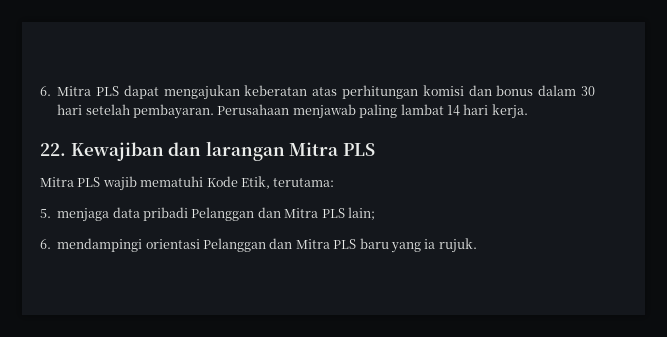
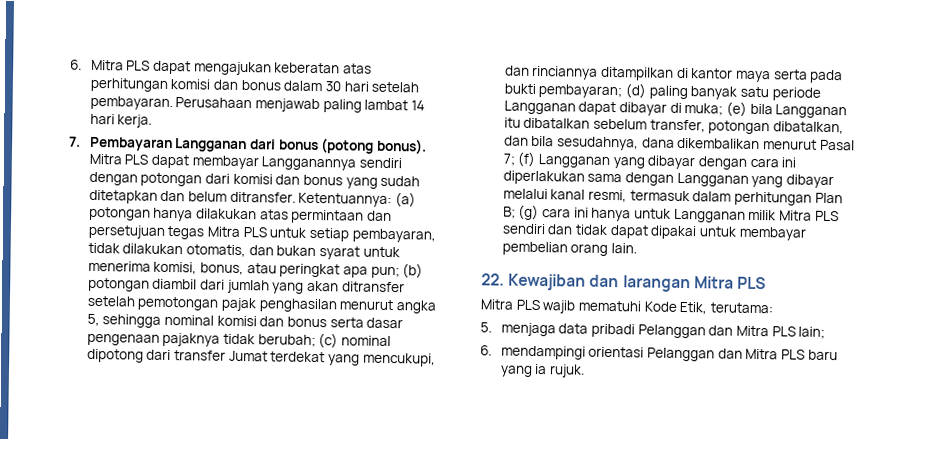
+ 7. Pembayaran Langganan dari bonus (potong bonus). Mitra PLS dapat membayar Langganannya sendiri dengan potongan dari komisi dan bonus yang sudah ditetapkan dan belum ditransfer. Ketentuannya: (a) potongan hanya dilakukan atas permintaan dan persetujuan tegas Mitra PLS untuk setiap pembayaran, tidak dilakukan otomatis, dan bukan syarat untuk menerima komisi, bonus, atau peringkat apa pun; (b) potongan diambil dari jumlah yang akan ditransfer setelah pemotongan pajak penghasilan menurut angka 5, sehingga nominal komisi dan bonus serta dasar pengenaan pajaknya tidak berubah; (c) nominal dipotong dari transfer Jumat terdekat yang mencukupi, dan rinciannya ditampilkan di kantor maya serta pada bukti pembayaran; (d) paling banyak satu periode Langganan dapat dibayar di muka; (e) bila Langganan itu dibatalkan sebelum transfer, potongan dibatalkan, dan bila sesudahnya, dana dikembalikan menurut Pasal 7; (f) Langganan yang dibayar dengan cara ini diperlakukan sama dengan Langganan yang dibayar melalui kanal resmi, termasuk dalam perhitungan Plan B; (g) cara ini hanya untuk Langganan milik Mitra PLS sendiri dan tidak dapat dipakai untuk membayar pembelian orang lain.

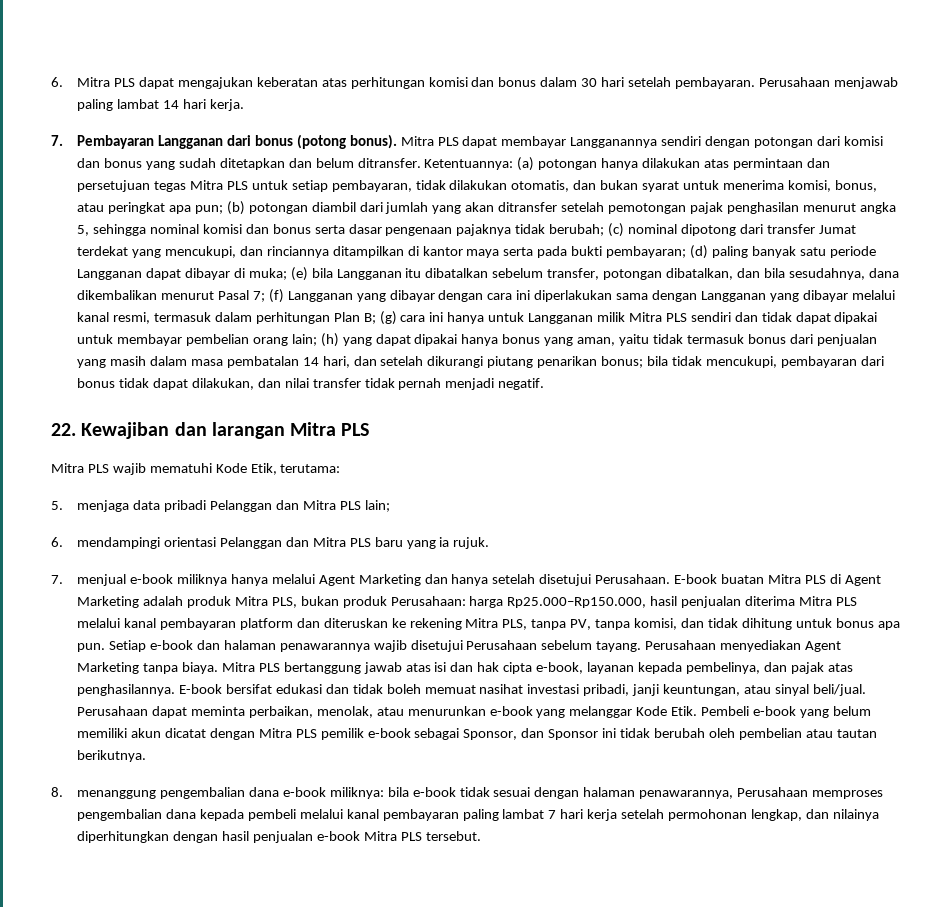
- (g) cara ini hanya untuk Langganan milik Mitra PLS sendiri dan tidak dapat dipakai untuk membayar pembelian orang lain.
+ (g) cara ini hanya untuk Langganan milik Mitra PLS sendiri dan tidak dapat dipakai untuk membayar pembelian orang lain; (h) yang dapat dipakai hanya bonus yang aman, yaitu tidak termasuk bonus dari penjualan yang masih dalam masa pembatalan 14 hari, dan setelah dikurangi piutang penarikan bonus; bila tidak mencukupi, pembayaran dari bonus tidak dapat dilakukan, dan nilai transfer tidak pernah menjadi negatif.
+ 7. menjual e-book miliknya hanya melalui Agent Marketing dan hanya setelah disetujui Perusahaan. E-book buatan Mitra PLS di Agent Marketing adalah produk Mitra PLS, bukan produk Perusahaan: harga Rp25.000–Rp150.000, hasil penjualan diterima Mitra PLS melalui kanal pembayaran platform dan diteruskan ke rekening Mitra PLS, tanpa PV, tanpa komisi, dan tidak dihitung untuk bonus apa pun. Setiap e-book dan halaman penawarannya wajib disetujui Perusahaan sebelum tayang. Perusahaan menyediakan Agent Marketing tanpa biaya. Mitra PLS bertanggung jawab atas isi dan hak cipta e-book, layanan kepada pembelinya, dan pajak atas penghasilannya. E-book bersifat edukasi dan tidak boleh memuat nasihat investasi pribadi, janji keuntungan, atau sinyal beli/jual. Perusahaan dapat meminta perbaikan, menolak, atau menurunkan e-book yang melanggar Kode Etik. Pembeli e-book yang belum memiliki akun dicatat dengan Mitra PLS pemilik e-book sebagai Sponsor, dan Sponsor ini tidak berubah oleh pembelian atau tautan berikutnya.
+ 8. menanggung pengembalian dana e-book miliknya: bila e-book tidak sesuai dengan halaman penawarannya, Perusahaan memproses pengembalian dana kepada pembeli melalui kanal pembayaran paling lambat 7 hari kerja setelah permohonan lengkap, dan nilainya diperhitungkan dengan hasil penjualan e-book Mitra PLS tersebut.

